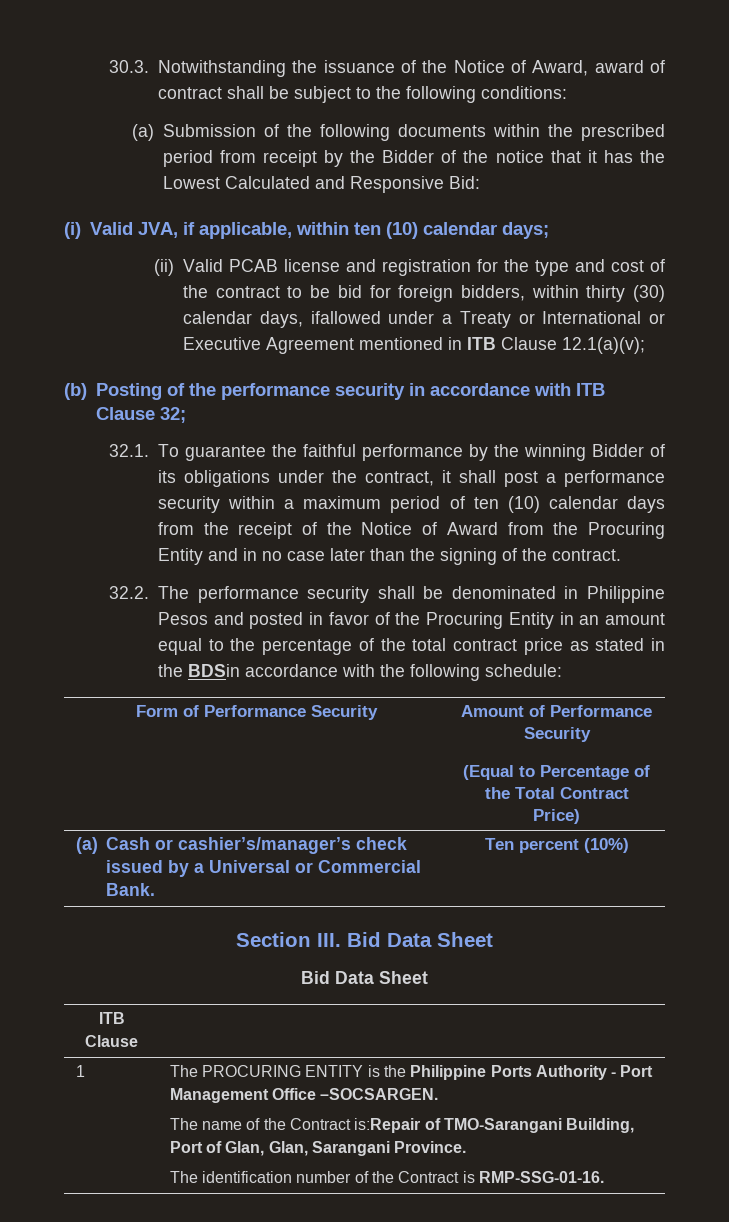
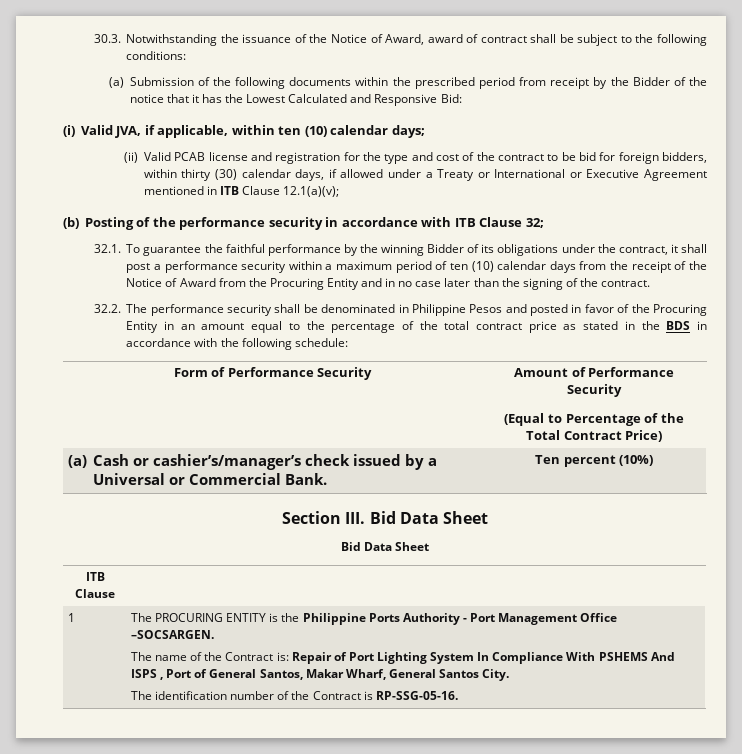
- (ii) Valid PCAB license and registration for the type and cost of the contract to be bid for foreign bidders, within thirty (30) calendar days, ifallowed under a Treaty or International or Executive Agreement mentioned in ITB Clause 12.1(a)(v);
+ (ii) Valid PCAB license and registration for the type and cost of the contract to be bid for foreign bidders, within thirty (30) calendar days, if allowed under a Treaty or International or Executive Agreement mentioned in ITB Clause 12.1(a)(v);
- 32.2. The performance security shall be denominated in Philippine Pesos and posted in favor of the Procuring Entity in an amount equal to the percentage of the total contract price as stated in the BDSin accordance with the following schedule:
+ 32.2. The performance security shall be denominated in Philippine Pesos and posted in favor of the Procuring Entity in an amount equal to the percentage of the total contract price as stated in the BDS in accordance with the following schedule:
- The name of the Contract is:Repair of TMO-Sarangani Building, Port of Glan, Glan, Sarangani Province.
+ The name of the Contract is: Repair of Port Lighting System In Compliance With PSHEMS And ISPS , Port of General Santos, Makar Wharf, General Santos City.
- The identification number of the Contract is RMP-SSG-01-16.
+ The identification number of the Contract is RP-SSG-05-16.

